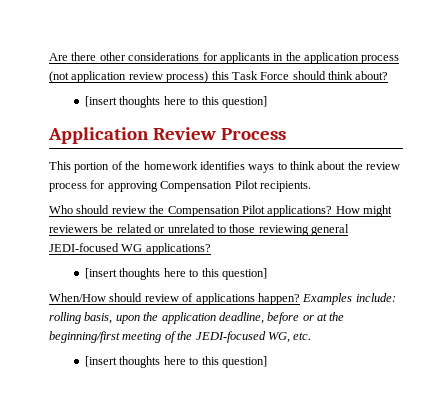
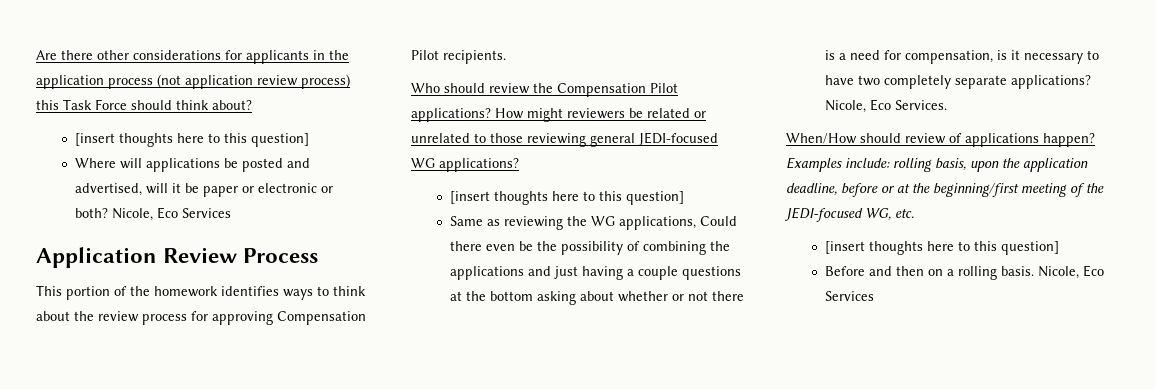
+ Where will applications be posted and advertised, will it be paper or electronic or both? Nicole, Eco Services
+ Same as reviewing the WG applications, Could there even be the possibility of combining the applications and just having a couple questions at the bottom asking about whether or not there is a need for compensation, is it necessary to have two completely separate applications? Nicole, Eco Services.
+ Before and then on a rolling basis. Nicole, Eco Services

